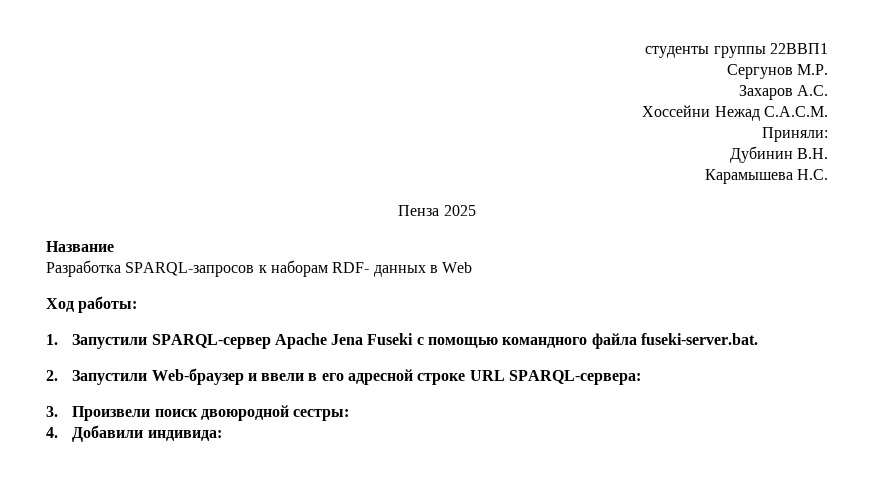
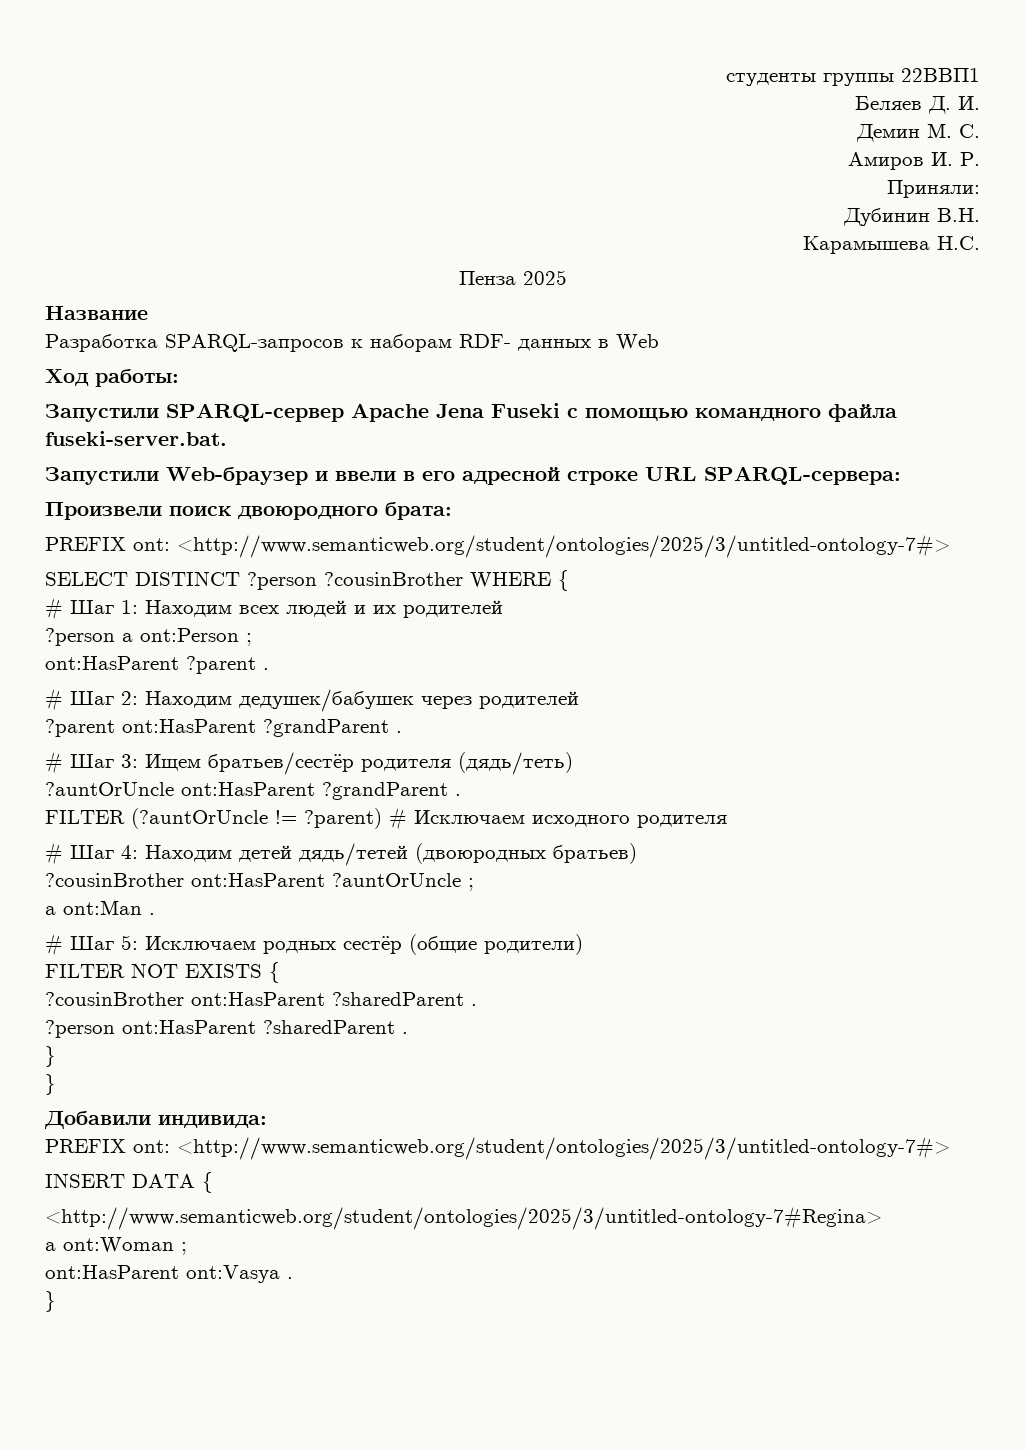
- Сергунов М.Р.
- Захаров А.С.
- Хоссейни Нежад С.А.С.М.
+ Беляев Д. И.
+ Демин М. С.
+ Амиров И. Р.
- 1. Запустили SPARQL-сервер Apache Jena Fuseki с помощью командного файла fuseki-server.bat.
+ Запустили SPARQL-сервер Apache Jena Fuseki с помощью командного файла fuseki-server.bat.
- 2. Запустили Web-браузер и ввели в его адресной строке URL SPARQL-сервера:
+ Запустили Web-браузер и ввели в его адресной строке URL SPARQL-сервера:
- 3. Произвели поиск двоюродной сестры:
- 4. Добавили индивида:
+ Произвели поиск двоюродного брата:
+ PREFIX ont: <http://www.semanticweb.org/student/ontologies/2025/3/untitled-ontology-7#>
+ SELECT DISTINCT ?person ?cousinBrother WHERE {
+ # Шаг 1: Находим всех людей и их родителей
+ ?person a ont:Person ;
+ ont:HasParent ?parent .
+ # Шаг 2: Находим дедушек/бабушек через родителей
+ ?parent ont:HasParent ?grandParent .
+ # Шаг 3: Ищем братьев/сестёр родителя (дядь/теть)
+ ?auntOrUncle ont:HasParent ?grandParent .
+ FILTER (?auntOrUncle != ?parent) # Исключаем исходного родителя
+ # Шаг 4: Находим детей дядь/тетей (двоюродных братьев)
+ ?cousinBrother ont:HasParent ?auntOrUncle ;
+ a ont:Man .
+ # Шаг 5: Исключаем родных сестёр (общие родители)
+ FILTER NOT EXISTS {
+ ?cousinBrother ont:HasParent ?sharedParent .
+ ?person ont:HasParent ?sharedParent .
+ }
+ }
+ Добавили индивида:
+ PREFIX ont: <http://www.semanticweb.org/student/ontologies/2025/3/untitled-ontology-7#>
+ INSERT DATA {
+ <http://www.semanticweb.org/student/ontologies/2025/3/untitled-ontology-7#Regina>
+ a ont:Woman ;
+ ont:HasParent ont:Vasya .
+ }

